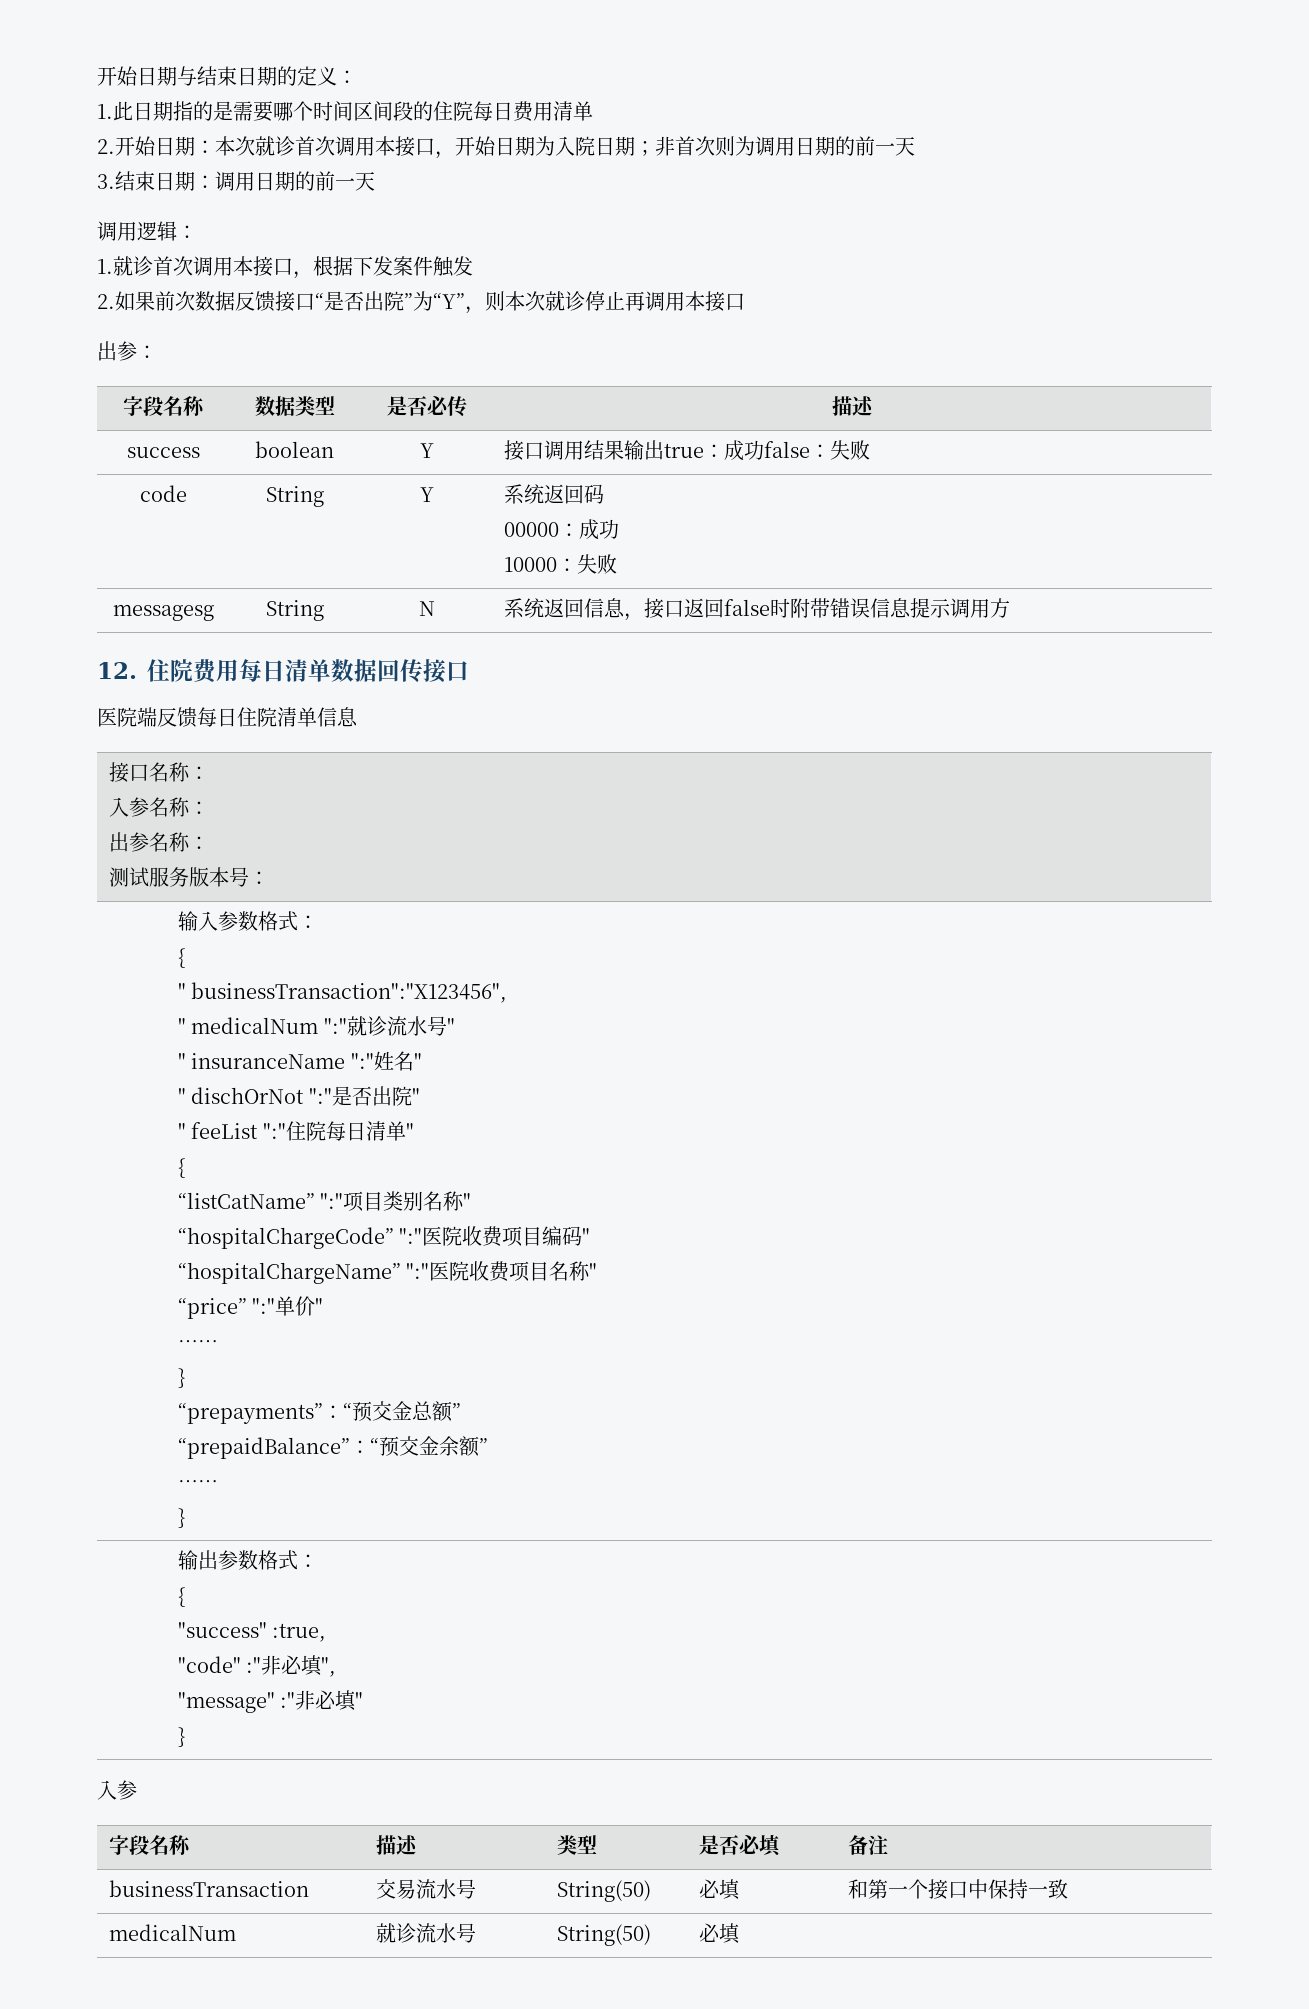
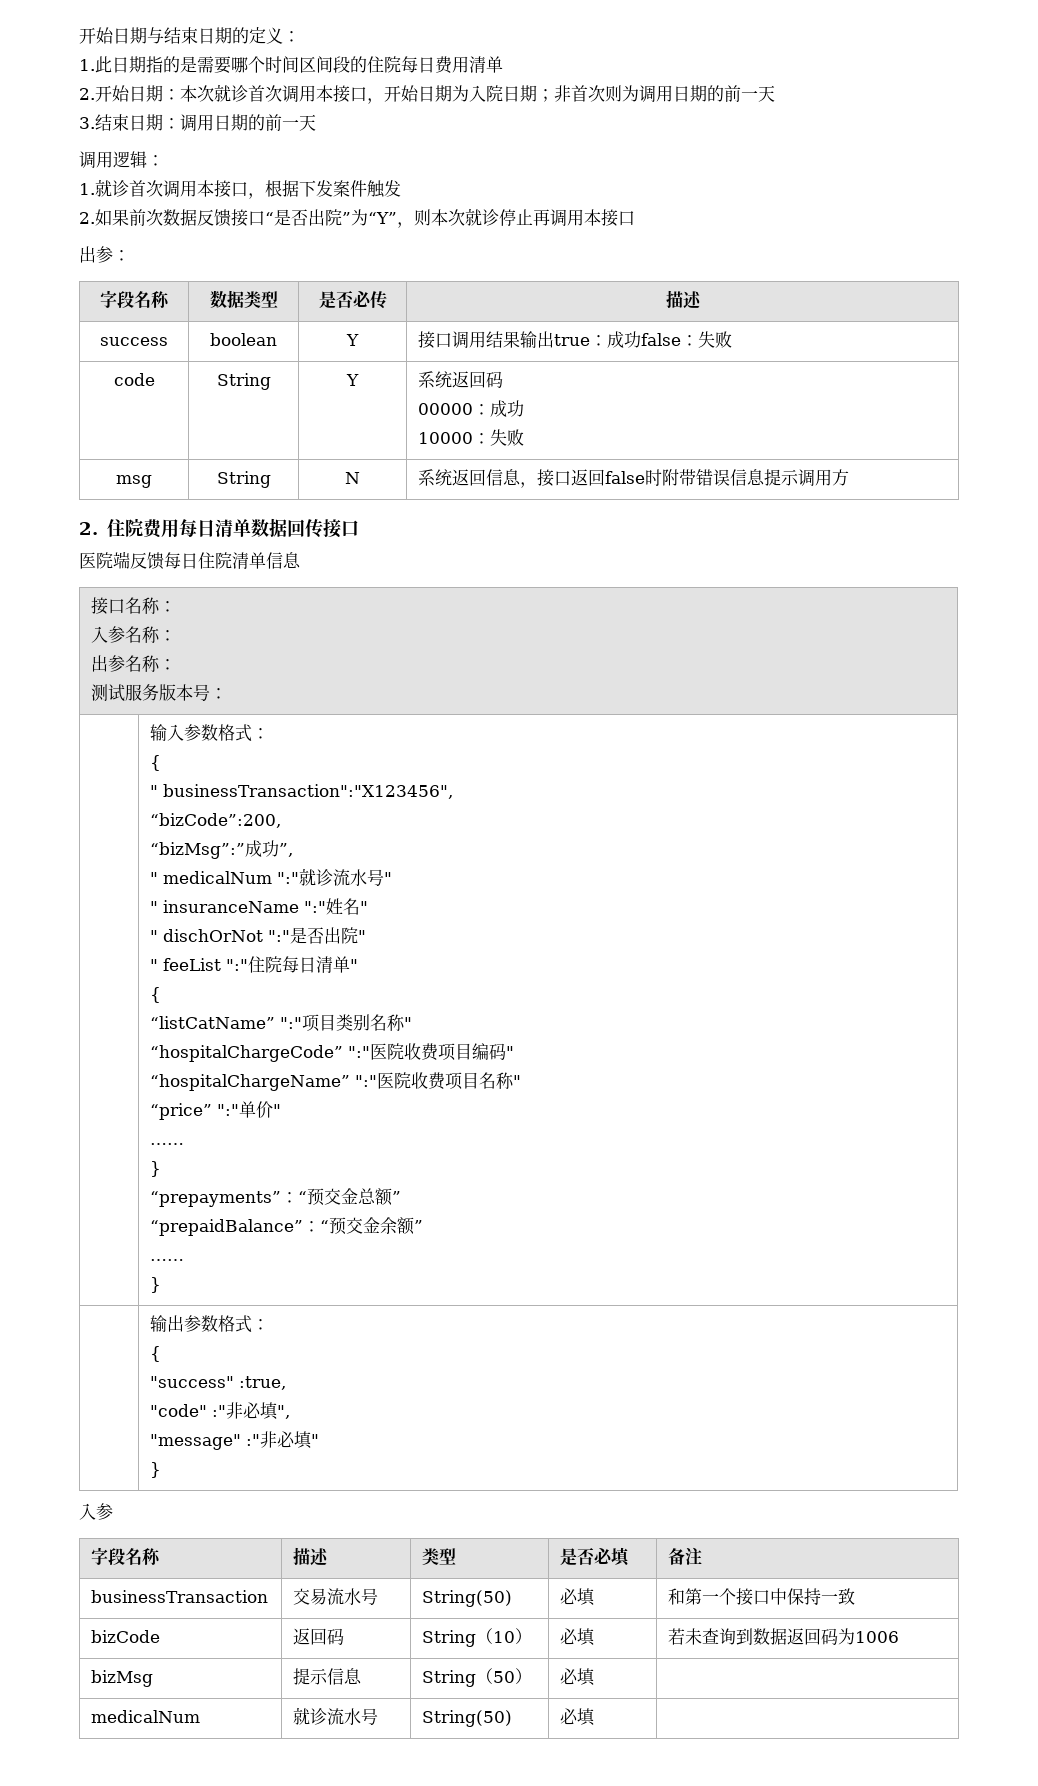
- messagesg | String | N | 系统返回信息，接口返回false时附带错误信息提示调用方
+ msg | String | N | 系统返回信息，接口返回false时附带错误信息提示调用方
- 12.住院费用每日清单数据回传接口
+ 2.住院费用每日清单数据回传接口
+ “bizCode”:200,
+ “bizMsg”:”成功”,
+ bizCode | 返回码 | String（10） | 必填 | 若未查询到数据返回码为1006
+ bizMsg | 提示信息 | String（50） | 必填 |

